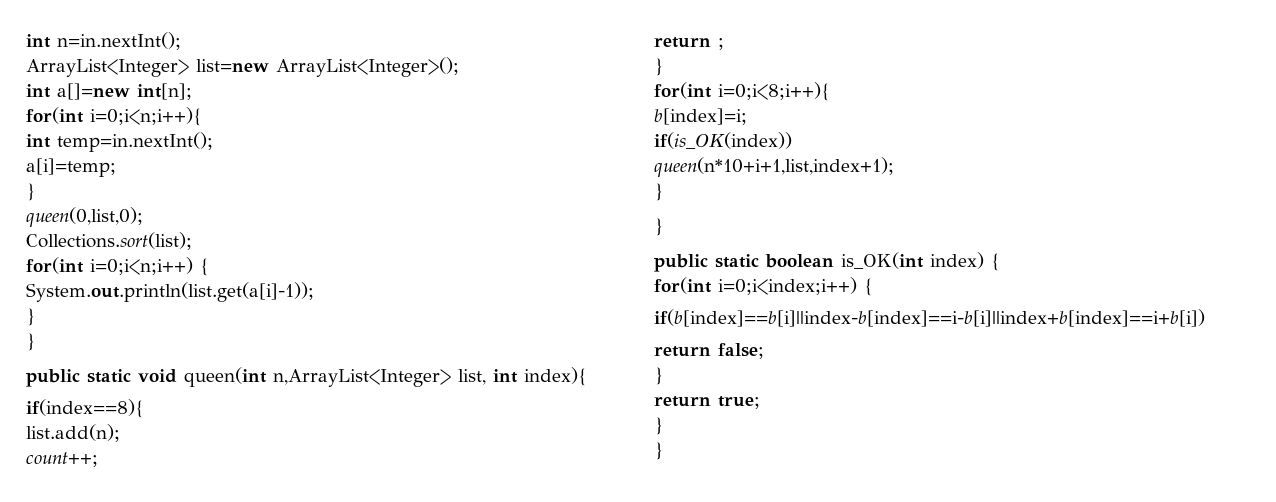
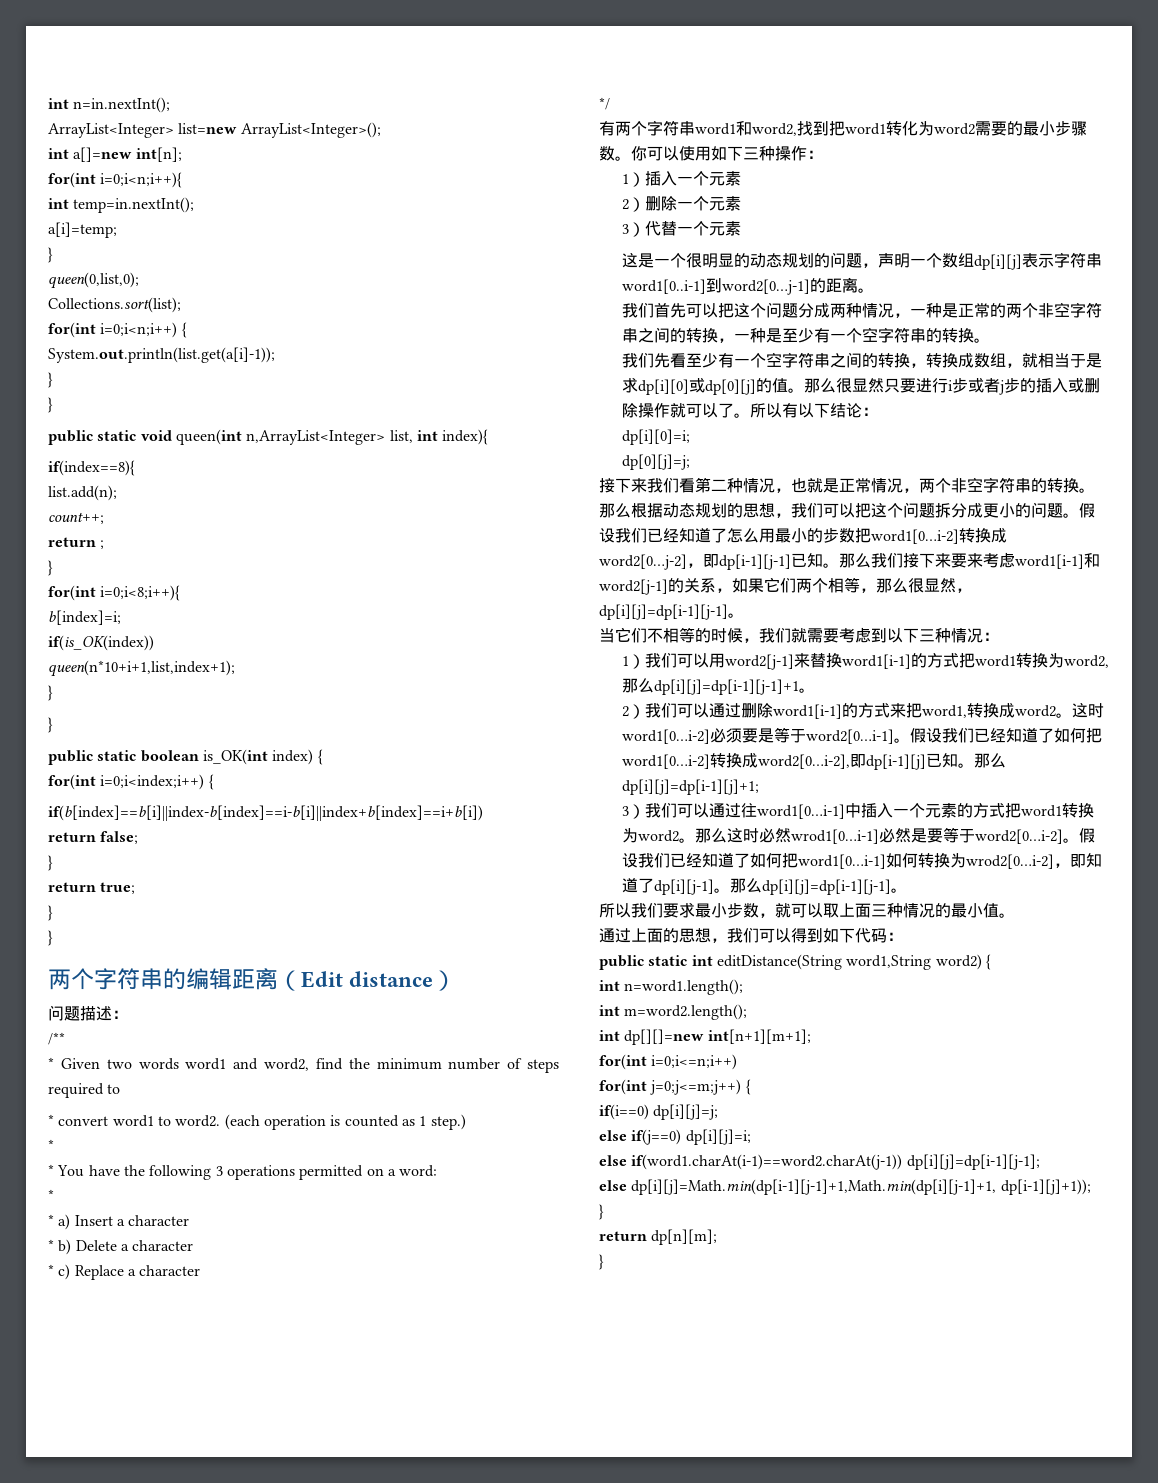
+ 两个字符串的编辑距离（Edit distance）
+ 问题描述：
+ /**
+ * Given two words word1 and word2, find the minimum number of steps required to
+ * convert word1 to word2. (each operation is counted as 1 step.)
+ *
+ * You have the following 3 operations permitted on a word:
+ *
+ * a) Insert a character
+ * b) Delete a character
+ * c) Replace a character
+ */
+ 有两个字符串word1和word2,找到把word1转化为word2需要的最小步骤数。你可以使用如下三种操作：
+ 1）插入一个元素
+ 2）删除一个元素
+ 3）代替一个元素
+ 这是一个很明显的动态规划的问题，声明一个数组dp[i][j]表示字符串word1[0..i-1]到word2[0…j-1]的距离。
+ 我们首先可以把这个问题分成两种情况，一种是正常的两个非空字符串之间的转换，一种是至少有一个空字符串的转换。
+ 我们先看至少有一个空字符串之间的转换，转换成数组，就相当于是求dp[i][0]或dp[0][j]的值。那么很显然只要进行i步或者j步的插入或删除操作就可以了。所以有以下结论：
+ dp[i][0]=i;
+ dp[0][j]=j;
+ 接下来我们看第二种情况，也就是正常情况，两个非空字符串的转换。那么根据动态规划的思想，我们可以把这个问题拆分成更小的问题。假设我们已经知道了怎么用最小的步数把word1[0…i-2]转换成word2[0…j-2]，即dp[i-1][j-1]已知。那么我们接下来要来考虑word1[i-1]和word2[j-1]的关系，如果它们两个相等，那么很显然，dp[i][j]=dp[i-1][j-1]。
+ 当它们不相等的时候，我们就需要考虑到以下三种情况：
+ 1）我们可以用word2[j-1]来替换word1[i-1]的方式把word1转换为word2,那么dp[i][j]=dp[i-1][j-1]+1。
+ 2）我们可以通过删除word1[i-1]的方式来把word1,转换成word2。这时word1[0…i-2]必须要是等于word2[0…i-1]。假设我们已经知道了如何把word1[0…i-2]转换成word2[0…i-2],即dp[i-1][j]已知。那么dp[i][j]=dp[i-1][j]+1;
+ 3）我们可以通过往word1[0…i-1]中插入一个元素的方式把word1转换为word2。那么这时必然wrod1[0…i-1]必然是要等于word2[0…i-2]。假设我们已经知道了如何把word1[0…i-1]如何转换为wrod2[0…i-2]，即知道了dp[i][j-1]。那么dp[i][j]=dp[i-1][j-1]。
+ 所以我们要求最小步数，就可以取上面三种情况的最小值。
+ 通过上面的思想，我们可以得到如下代码：
+ public static int editDistance(String word1,String word2) {
+ int n=word1.length();
+ int m=word2.length();
+ int dp[][]=new int[n+1][m+1];
+ for(int i=0;i<=n;i++)
+ for(int j=0;j<=m;j++) {
+ if(i==0) dp[i][j]=j;
+ else if(j==0) dp[i][j]=i;
+ else if(word1.charAt(i-1)==word2.charAt(j-1)) dp[i][j]=dp[i-1][j-1];
+ else dp[i][j]=Math.min(dp[i-1][j-1]+1,Math.min(dp[i][j-1]+1, dp[i-1][j]+1));
+ }
+ return dp[n][m];
+ }

